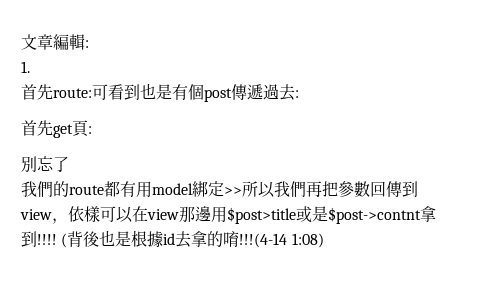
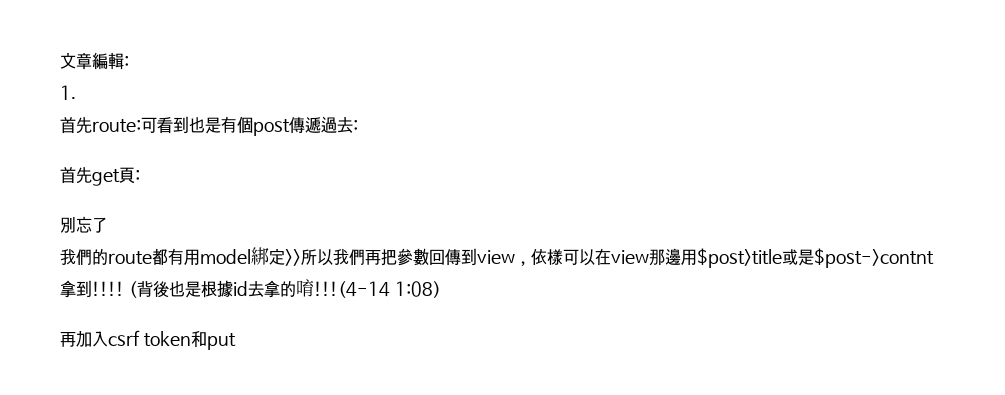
+ 再加入csrf token和put

